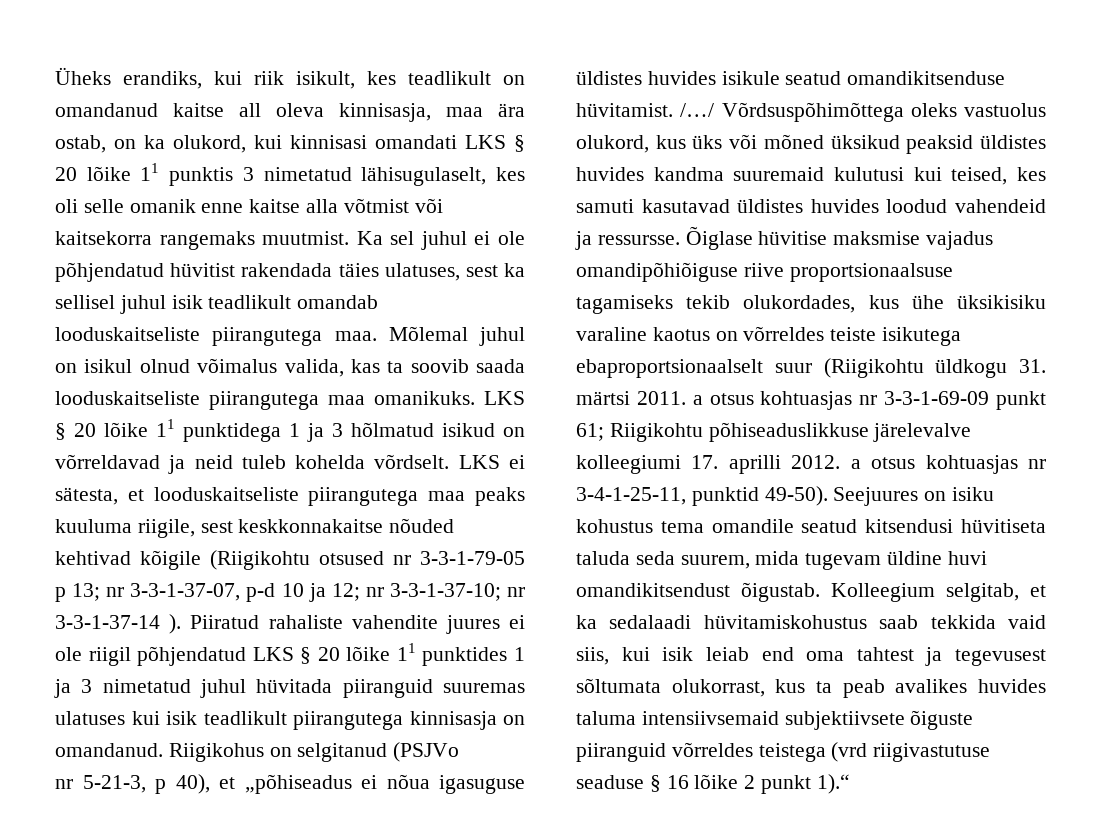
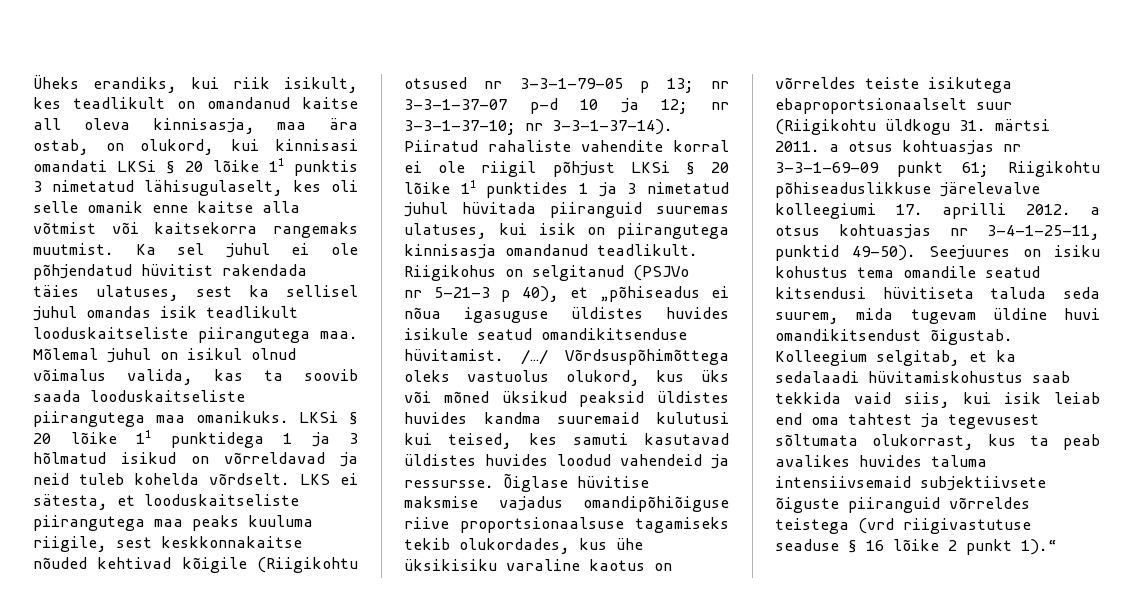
- Üheks erandiks, kui riik isikult, kes teadlikult on omandanud kaitse all oleva kinnisasja, maa ära ostab, on ka olukord, kui kinnisasi omandati LKS § 20 lõike 11 punktis 3 nimetatud lähisugulaselt, kes oli selle omanik enne kaitse alla võtmist või kaitsekorra rangemaks muutmist.
+ Üheks erandiks, kui riik isikult, kes teadlikult on omandanud kaitse all oleva kinnisasja, maa ära ostab, on olukord, kui kinnisasi omandati LKSi § 20 lõike 11 punktis 3 nimetatud lähisugulaselt, kes oli selle omanik enne kaitse alla võtmist või kaitsekorra rangemaks muutmist.
- Ka sel juhul ei ole põhjendatud hüvitist rakendada täies ulatuses, sest ka sellisel juhul isik teadlikult omandab looduskaitseliste piirangutega maa.
+ Ka sel juhul ei ole põhjendatud hüvitist rakendada täies ulatuses, sest ka sellisel juhul omandas isik teadlikult looduskaitseliste piirangutega maa.
- LKS § 20 lõike 11 punktidega 1 ja 3 hõlmatud isikud on võrreldavad ja neid tuleb kohelda võrdselt.
+ LKSi § 20 lõike 11 punktidega 1 ja 3 hõlmatud isikud on võrreldavad ja neid tuleb kohelda võrdselt.
- LKS ei sätesta, et looduskaitseliste piirangutega maa peaks kuuluma riigile, sest keskkonnakaitse nõuded kehtivad kõigile (Riigikohtu otsused nr 3-3-1-79-05 p 13; nr 3-3-1-37-07, p-d 10 ja 12; nr 3-3-1-37-10; nr 3-3-1-37-14 ).
+ LKS ei sätesta, et looduskaitseliste piirangutega maa peaks kuuluma riigile, sest keskkonnakaitse nõuded kehtivad kõigile (Riigikohtu otsused nr 3-3-1-79-05 p 13; nr 3-3-1-37-07 p-d 10 ja 12; nr 3-3-1-37-10; nr 3-3-1-37-14).
- Piiratud rahaliste vahendite juures ei ole riigil põhjendatud LKS § 20 lõike 11 punktides 1 ja 3 nimetatud juhul hüvitada piiranguid suuremas ulatuses kui isik teadlikult piirangutega kinnisasja on omandanud.
+ Piiratud rahaliste vahendite korral ei ole riigil põhjust LKSi § 20 lõike 11 punktides 1 ja 3 nimetatud juhul hüvitada piiranguid suuremas ulatuses, kui isik on piirangutega kinnisasja omandanud teadlikult.
- nr 5-21-3, p 40), et „põhiseadus ei nõua igasuguse üldistes huvides isikule seatud omandikitsenduse hüvitamist.
+ nr 5-21-3 p 40), et „põhiseadus ei nõua igasuguse üldistes huvides isikule seatud omandikitsenduse hüvitamist.

